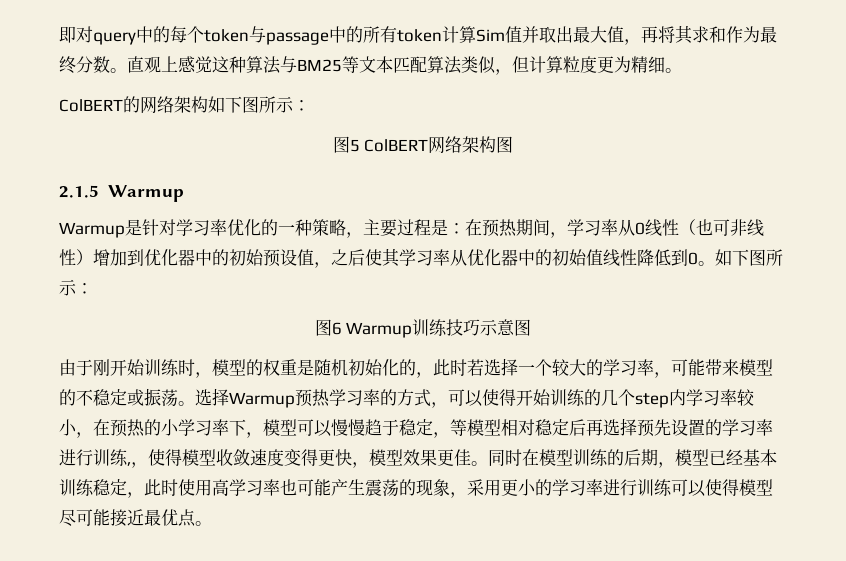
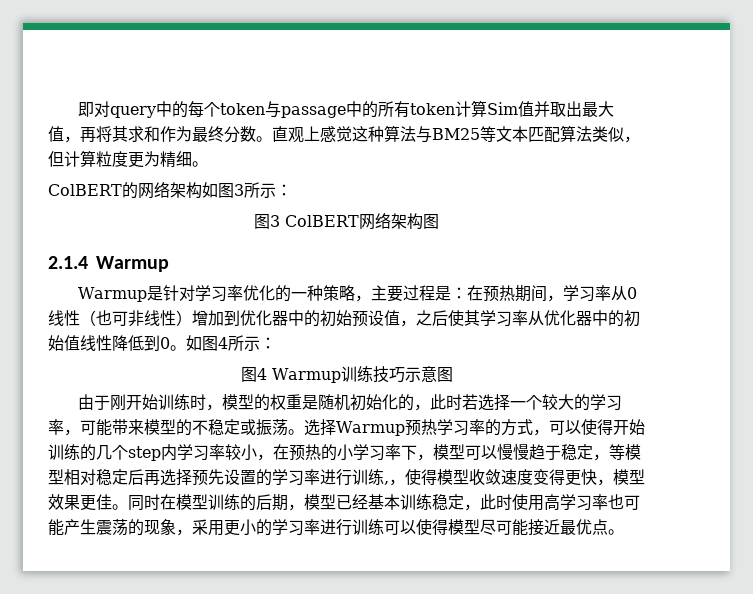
- ColBERT的网络架构如下图所示：
- 图5 ColBERT网络架构图
+ ColBERT的网络架构如图3所示：
+ 图3 ColBERT网络架构图
- 2.1.5 Warmup
+ 2.1.4 Warmup
- Warmup是针对学习率优化的一种策略，主要过程是：在预热期间，学习率从0线性（也可非线性）增加到优化器中的初始预设值，之后使其学习率从优化器中的初始值线性降低到0。如下图所示：
- 图6 Warmup训练技巧示意图
+ Warmup是针对学习率优化的一种策略，主要过程是：在预热期间，学习率从0线性（也可非线性）增加到优化器中的初始预设值，之后使其学习率从优化器中的初始值线性降低到0。如图4所示：
+ 图4 Warmup训练技巧示意图

